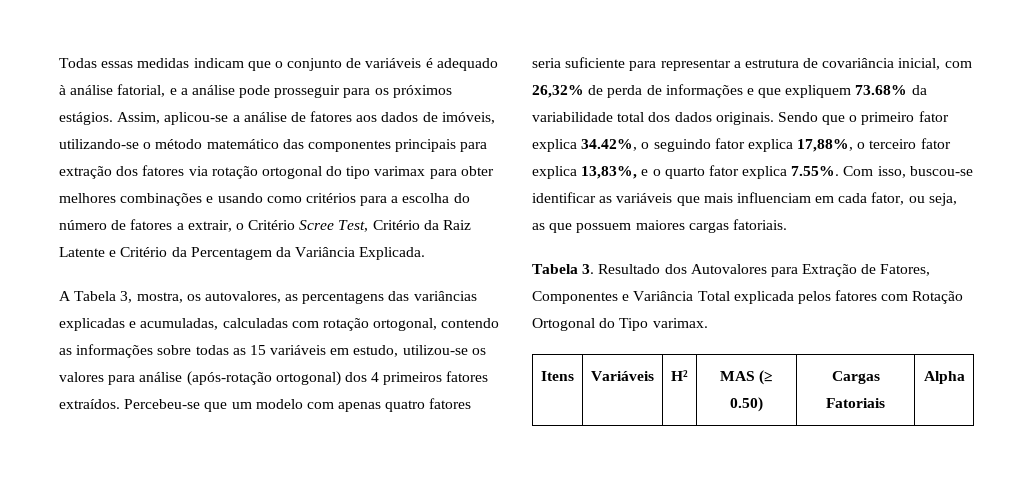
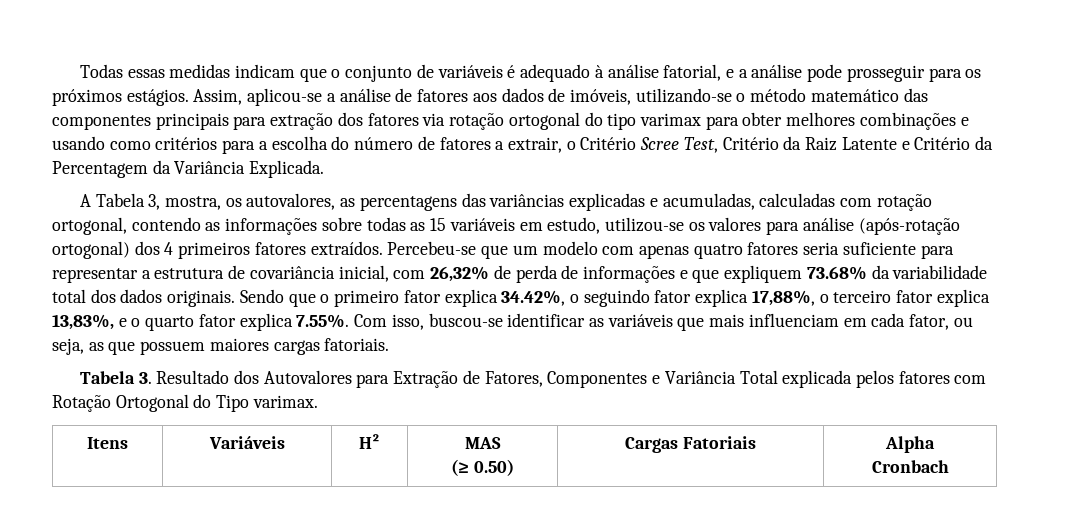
- Itens | Variáveis | H² | MAS (≥ 0.50) | Cargas Fatoriais | Alpha
+ Itens | Variáveis | H² | MAS
+ (≥ 0.50) | Cargas Fatoriais | Alpha
+ Cronbach

